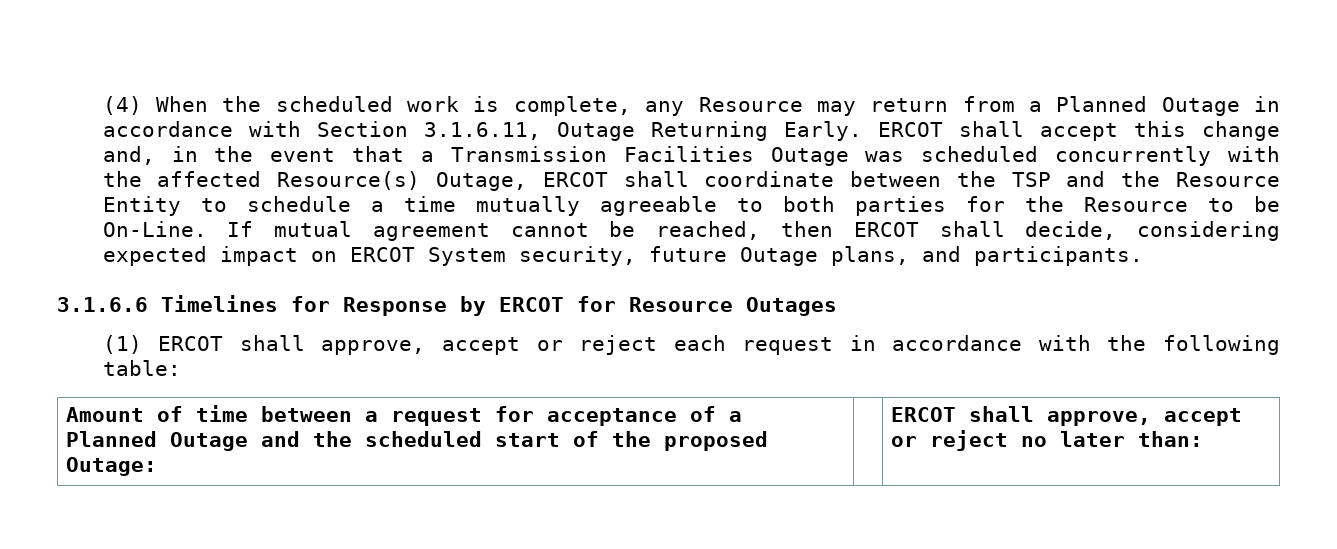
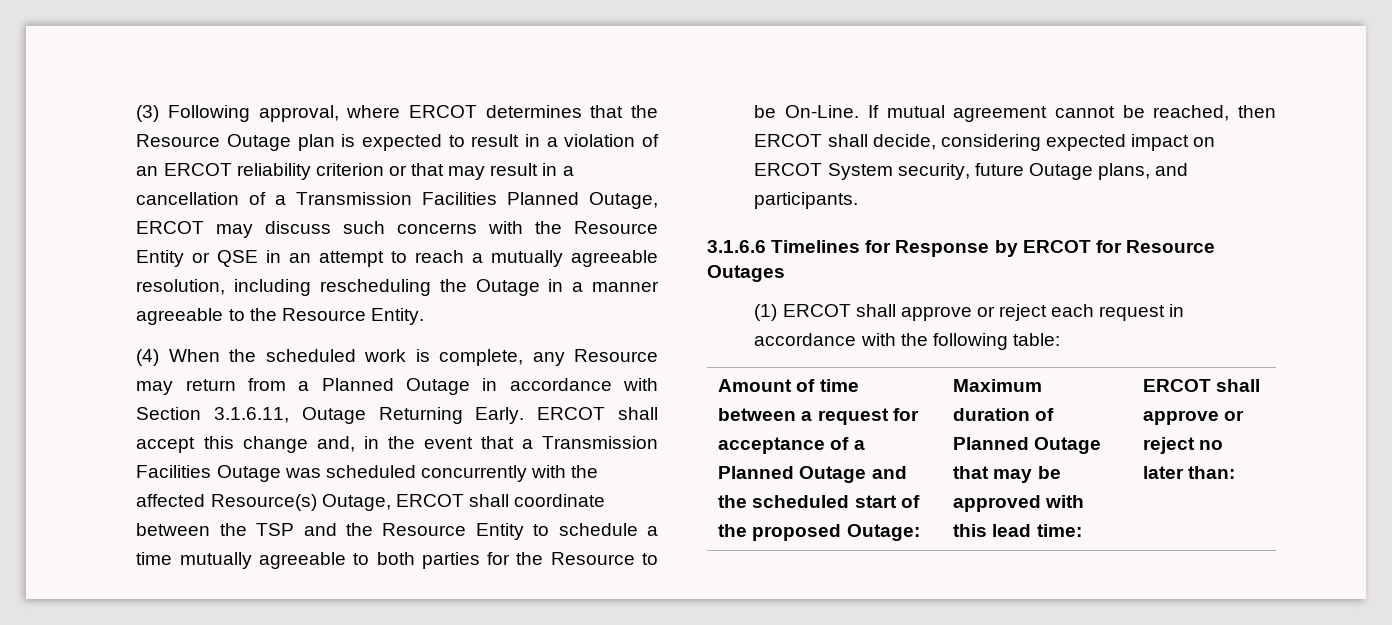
+ (3) Following approval, where ERCOT determines that the Resource Outage plan is expected to result in a violation of an ERCOT reliability criterion or that may result in a cancellation of a Transmission Facilities Planned Outage, ERCOT may discuss such concerns with the Resource Entity or QSE in an attempt to reach a mutually agreeable resolution, including rescheduling the Outage in a manner agreeable to the Resource Entity.
- (1) ERCOT shall approve, accept or reject each request in accordance with the following table:
+ (1) ERCOT shall approve or reject each request in accordance with the following table:
- ERCOT shall approve, accept or reject no later than:
+ Maximum duration of Planned Outage that may be approved with this lead time: | ERCOT shall approve or reject no later than:

